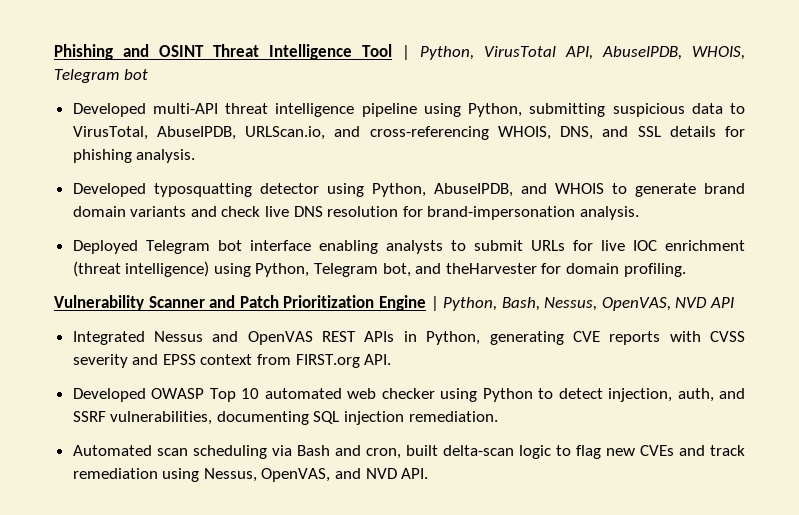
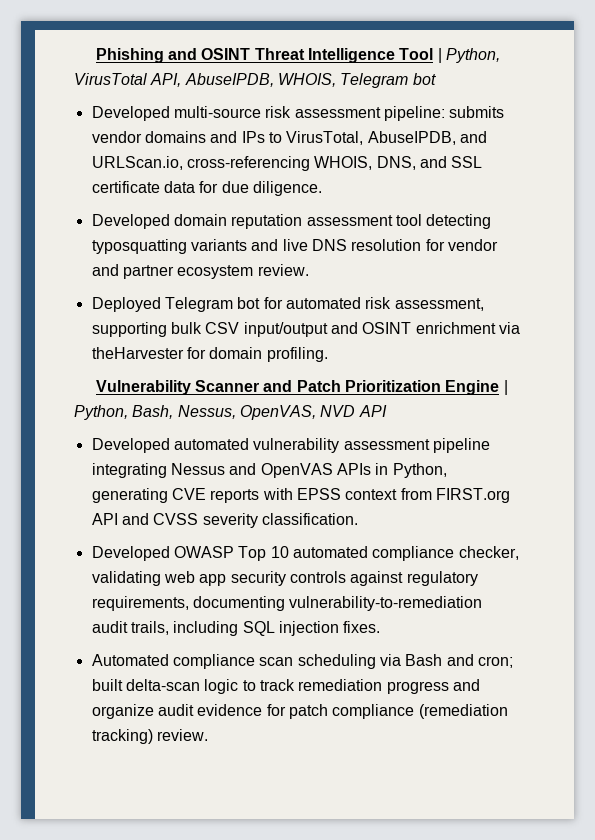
- Developed multi-API threat intelligence pipeline using Python, submitting suspicious data to VirusTotal, AbuseIPDB, URLScan.io, and cross-referencing WHOIS, DNS, and SSL details for phishing analysis.
- Developed typosquatting detector using Python, AbuseIPDB, and WHOIS to generate brand domain variants and check live DNS resolution for brand-impersonation analysis.
- Deployed Telegram bot interface enabling analysts to submit URLs for live IOC enrichment (threat intelligence) using Python, Telegram bot, and theHarvester for domain profiling.
+ Developed multi-source risk assessment pipeline: submits vendor domains and IPs to VirusTotal, AbuseIPDB, and URLScan.io, cross-referencing WHOIS, DNS, and SSL certificate data for due diligence.
+ Developed domain reputation assessment tool detecting typosquatting variants and live DNS resolution for vendor and partner ecosystem review.
+ Deployed Telegram bot for automated risk assessment, supporting bulk CSV input/output and OSINT enrichment via theHarvester for domain profiling.
- Integrated Nessus and OpenVAS REST APIs in Python, generating CVE reports with CVSS severity and EPSS context from FIRST.org API.
+ Developed automated vulnerability assessment pipeline integrating Nessus and OpenVAS APIs in Python, generating CVE reports with EPSS context from FIRST.org API and CVSS severity classification.
- Developed OWASP Top 10 automated web checker using Python to detect injection, auth, and SSRF vulnerabilities, documenting SQL injection remediation.
+ Developed OWASP Top 10 automated compliance checker, validating web app security controls against regulatory requirements, documenting vulnerability-to-remediation audit trails, including SQL injection fixes.
- Automated scan scheduling via Bash and cron, built delta-scan logic to flag new CVEs and track remediation using Nessus, OpenVAS, and NVD API.
+ Automated compliance scan scheduling via Bash and cron; built delta-scan logic to track remediation progress and organize audit evidence for patch compliance (remediation tracking) review.

